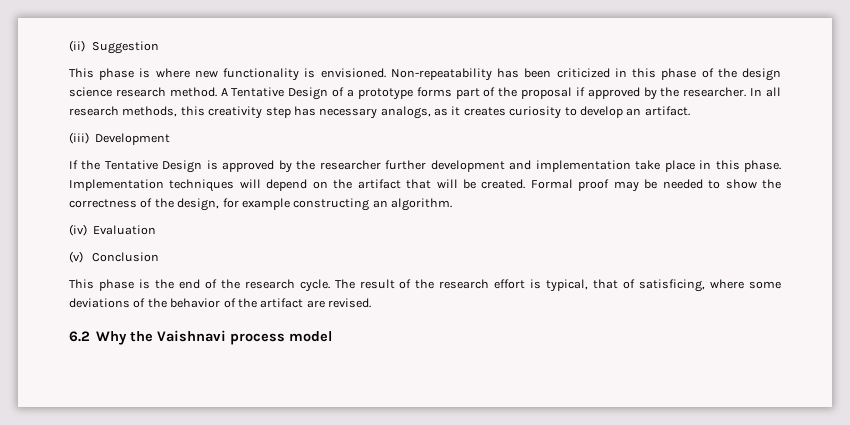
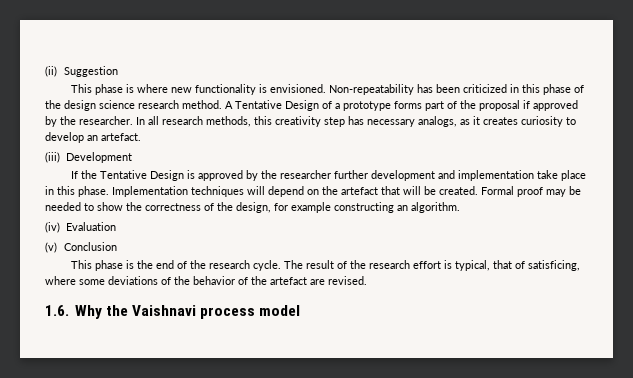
- In all research methods, this creativity step has necessary analogs, as it creates curiosity to develop an artifact.
+ In all research methods, this creativity step has necessary analogs, as it creates curiosity to develop an artefact.
- Implementation techniques will depend on the artifact that will be created.
+ Implementation techniques will depend on the artefact that will be created.
- The result of the research effort is typical, that of satisficing, where some deviations of the behavior of the artifact are revised.
+ The result of the research effort is typical, that of satisficing, where some deviations of the behavior of the artefact are revised.
- 6.2 Why the Vaishnavi process model
+ 1.6. Why the Vaishnavi process model

